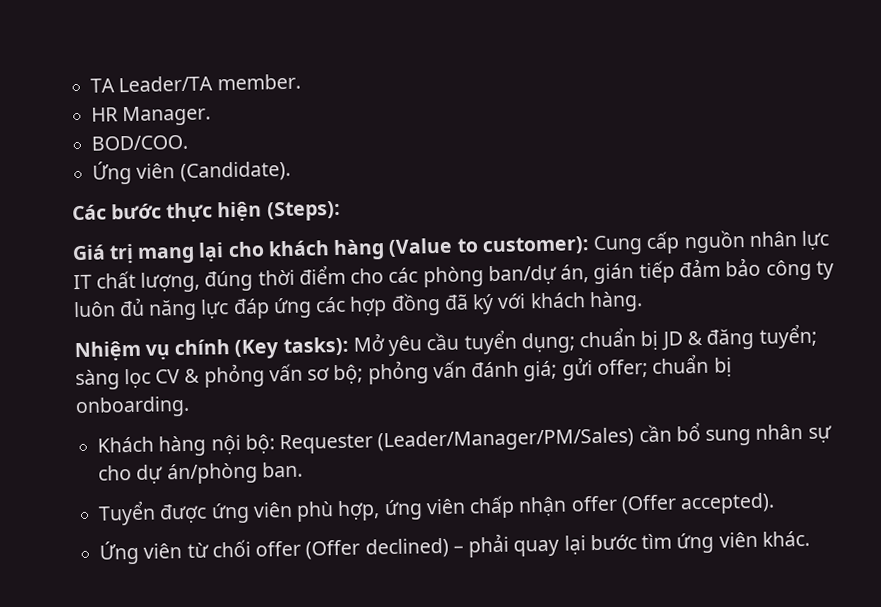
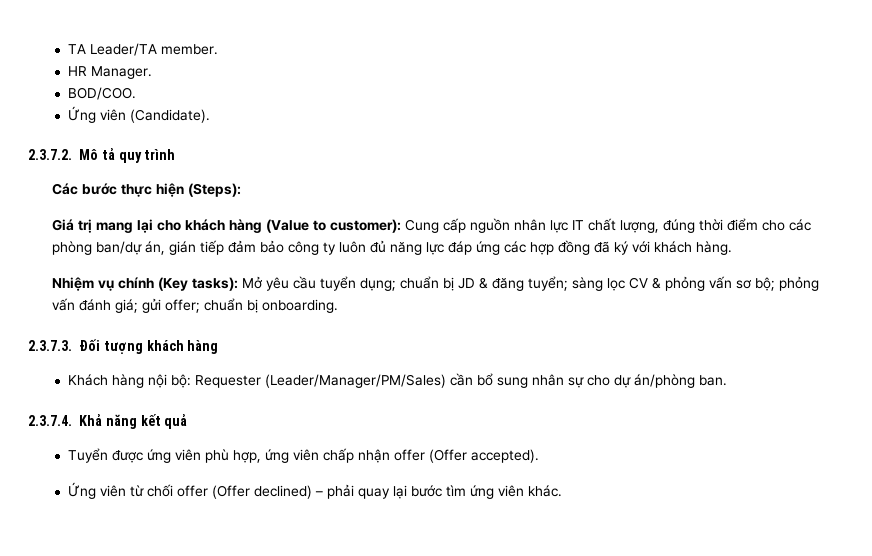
+ 2.3.7.2. Mô tả quy trình
+ 2.3.7.3. Đối tượng khách hàng
+ 2.3.7.4. Khả năng kết quả

